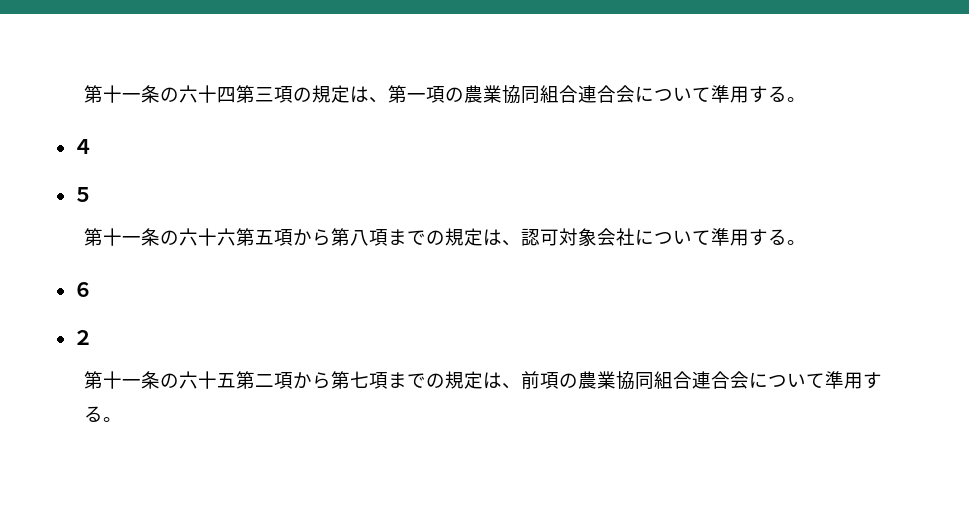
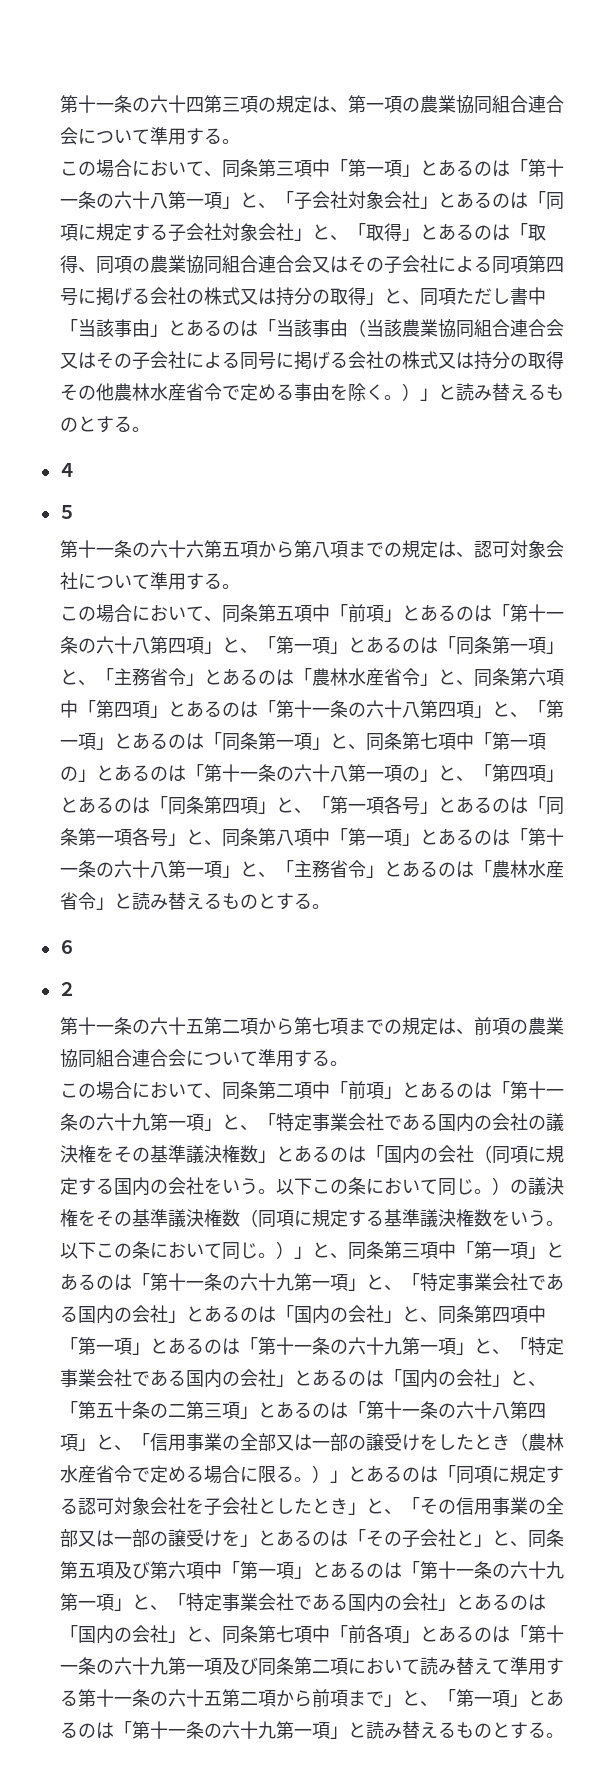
+ この場合において、同条第三項中「第一項」とあるのは「第十一条の六十八第一項」と、「子会社対象会社」とあるのは「同項に規定する子会社対象会社」と、「取得」とあるのは「取得、同項の農業協同組合連合会又はその子会社による同項第四号に掲げる会社の株式又は持分の取得」と、同項ただし書中「当該事由」とあるのは「当該事由（当該農業協同組合連合会又はその子会社による同号に掲げる会社の株式又は持分の取得その他農林水産省令で定める事由を除く。）」と読み替えるものとする。
+ この場合において、同条第五項中「前項」とあるのは「第十一条の六十八第四項」と、「第一項」とあるのは「同条第一項」と、「主務省令」とあるのは「農林水産省令」と、同条第六項中「第四項」とあるのは「第十一条の六十八第四項」と、「第一項」とあるのは「同条第一項」と、同条第七項中「第一項の」とあるのは「第十一条の六十八第一項の」と、「第四項」とあるのは「同条第四項」と、「第一項各号」とあるのは「同条第一項各号」と、同条第八項中「第一項」とあるのは「第十一条の六十八第一項」と、「主務省令」とあるのは「農林水産省令」と読み替えるものとする。
+ この場合において、同条第二項中「前項」とあるのは「第十一条の六十九第一項」と、「特定事業会社である国内の会社の議決権をその基準議決権数」とあるのは「国内の会社（同項に規定する国内の会社をいう。以下この条において同じ。）の議決権をその基準議決権数（同項に規定する基準議決権数をいう。以下この条において同じ。）」と、同条第三項中「第一項」とあるのは「第十一条の六十九第一項」と、「特定事業会社である国内の会社」とあるのは「国内の会社」と、同条第四項中「第一項」とあるのは「第十一条の六十九第一項」と、「特定事業会社である国内の会社」とあるのは「国内の会社」と、「第五十条の二第三項」とあるのは「第十一条の六十八第四項」と、「信用事業の全部又は一部の譲受けをしたとき（農林水産省令で定める場合に限る。）」とあるのは「同項に規定する認可対象会社を子会社としたとき」と、「その信用事業の全部又は一部の譲受けを」とあるのは「その子会社と」と、同条第五項及び第六項中「第一項」とあるのは「第十一条の六十九第一項」と、「特定事業会社である国内の会社」とあるのは「国内の会社」と、同条第七項中「前各項」とあるのは「第十一条の六十九第一項及び同条第二項において読み替えて準用する第十一条の六十五第二項から前項まで」と、「第一項」とあるのは「第十一条の六十九第一項」と読み替えるものとする。

